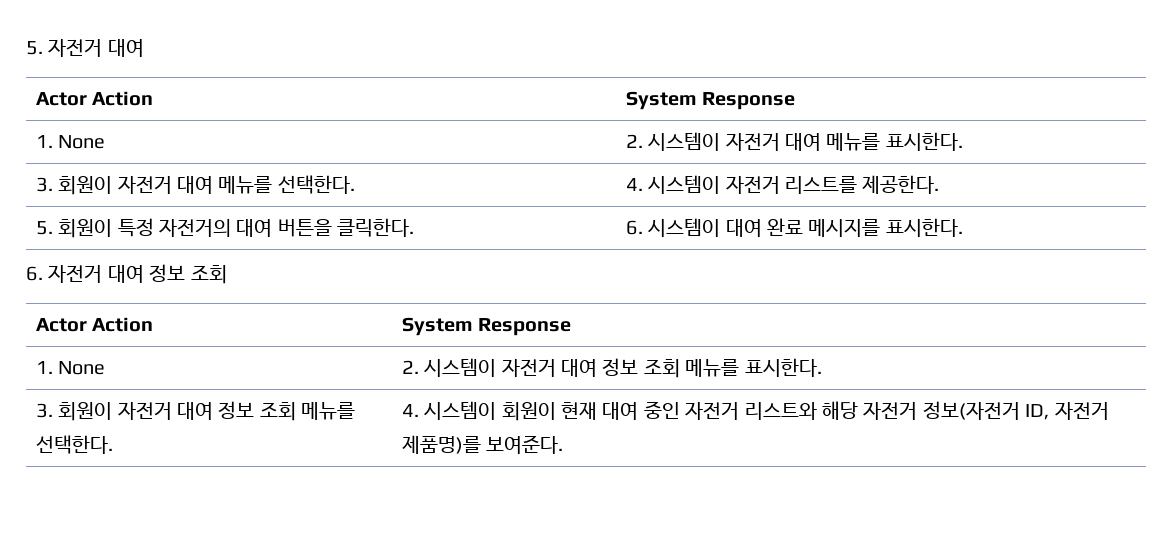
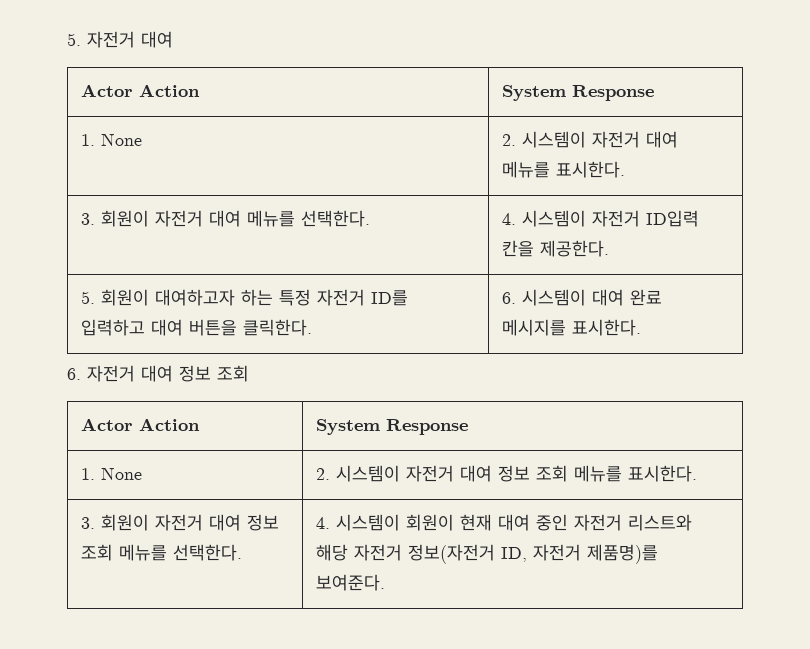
- 3. 회원이 자전거 대여 메뉴를 선택한다. | 4. 시스템이 자전거 리스트를 제공한다.
+ 3. 회원이 자전거 대여 메뉴를 선택한다. | 4. 시스템이 자전거 ID입력 칸을 제공한다.
- 5. 회원이 특정 자전거의 대여 버튼을 클릭한다. | 6. 시스템이 대여 완료 메시지를 표시한다.
+ 5. 회원이 대여하고자 하는 특정 자전거 ID를 입력하고 대여 버튼을 클릭한다. | 6. 시스템이 대여 완료 메시지를 표시한다.

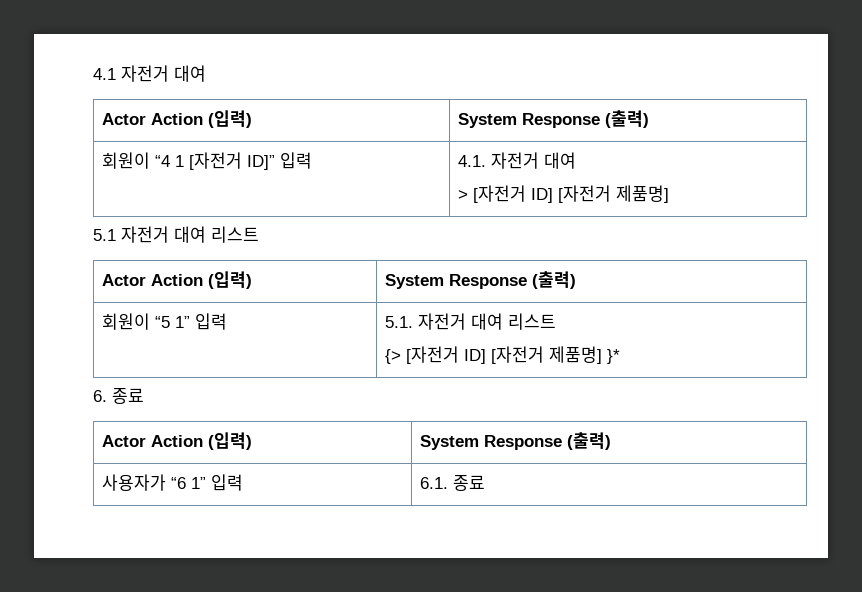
- 5. 자전거 대여
- Actor Action | System Response
- 1. None | 2. 시스템이 자전거 대여 메뉴를 표시한다.
- 3. 회원이 자전거 대여 메뉴를 선택한다. | 4. 시스템이 자전거 ID입력 칸을 제공한다.
- 5. 회원이 대여하고자 하는 특정 자전거 ID를 입력하고 대여 버튼을 클릭한다. | 6. 시스템이 대여 완료 메시지를 표시한다.
- 6. 자전거 대여 정보 조회
- Actor Action | System Response
- 1. None | 2. 시스템이 자전거 대여 정보 조회 메뉴를 표시한다.
- 3. 회원이 자전거 대여 정보 조회 메뉴를 선택한다. | 4. 시스템이 회원이 현재 대여 중인 자전거 리스트와 해당 자전거 정보(자전거 ID, 자전거 제품명)를 보여준다.
+ 4.1 자전거 대여
+ Actor Action (입력) | System Response (출력)
+ 회원이 “4 1 [자전거 ID]” 입력 | 4.1. 자전거 대여
+ > [자전거 ID] [자전거 제품명]
+ 5.1 자전거 대여 리스트
+ Actor Action (입력) | System Response (출력)
+ 회원이 “5 1” 입력 | 5.1. 자전거 대여 리스트
+ {> [자전거 ID] [자전거 제품명] }*
+ 6. 종료
+ Actor Action (입력) | System Response (출력)
+ 사용자가 “6 1” 입력 | 6.1. 종료

